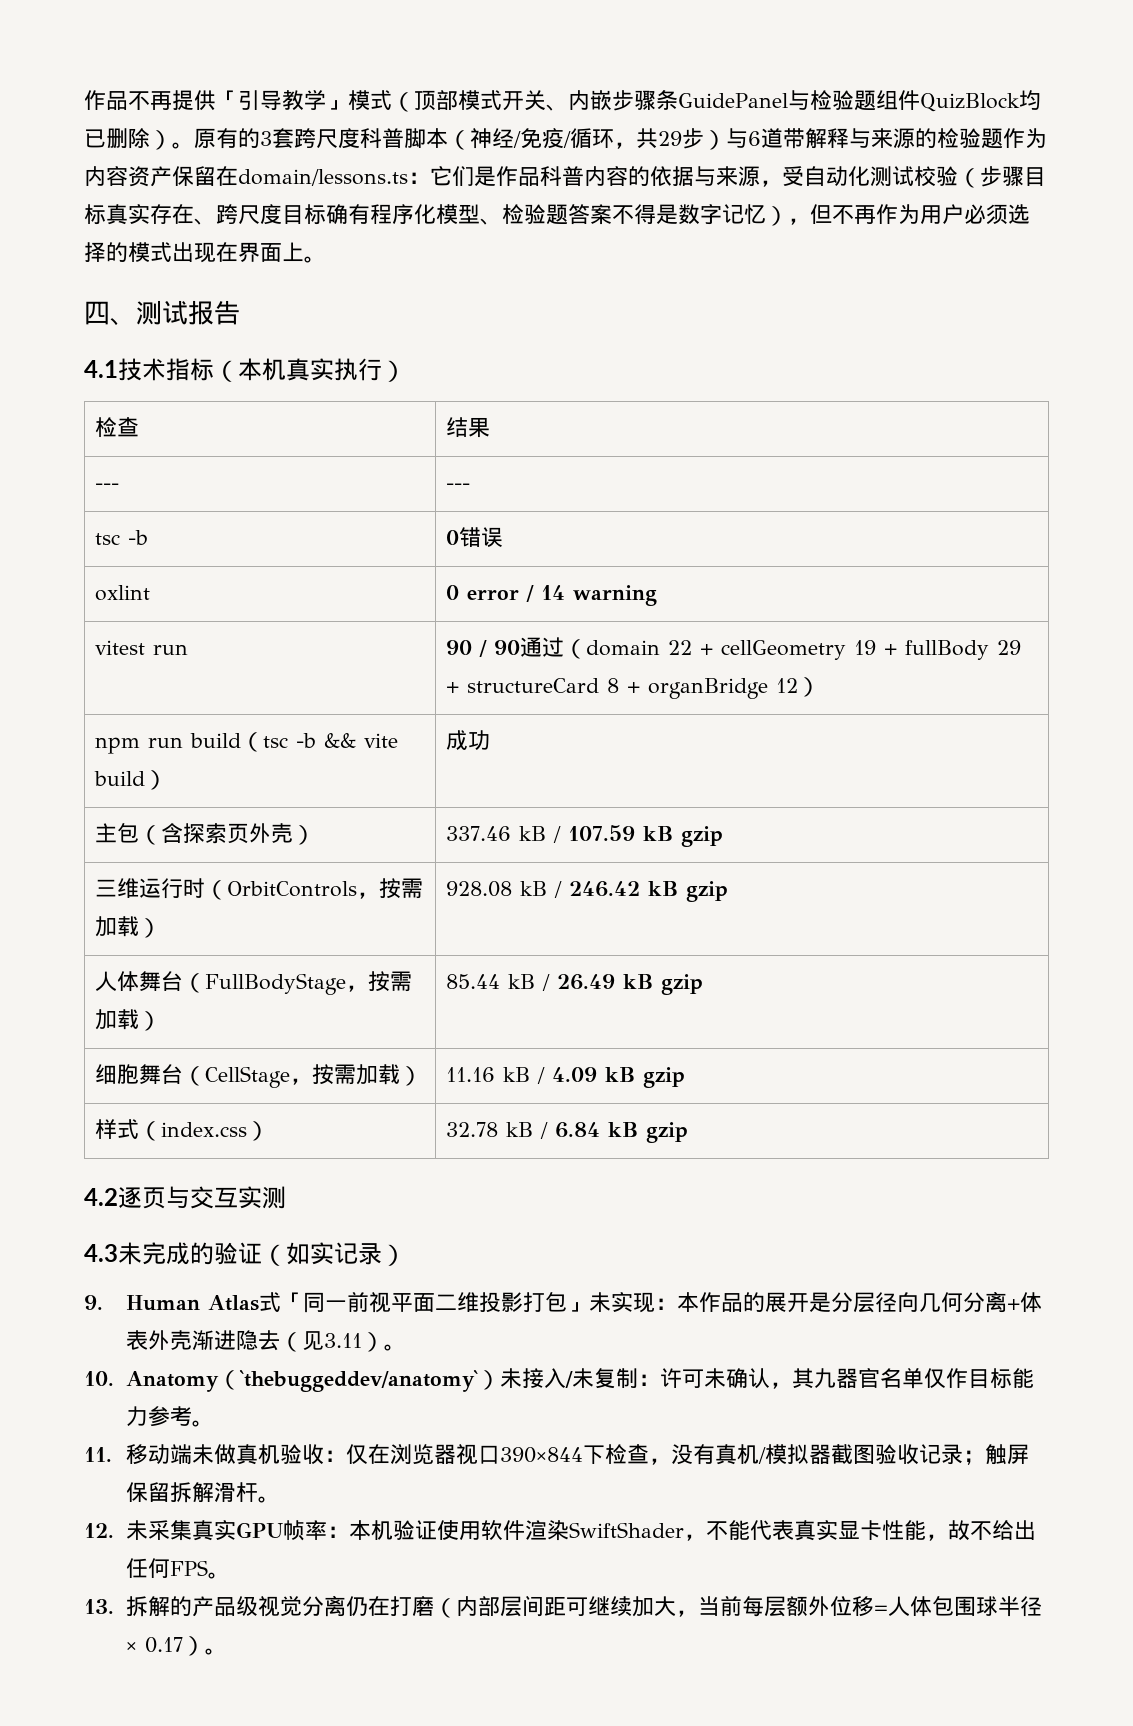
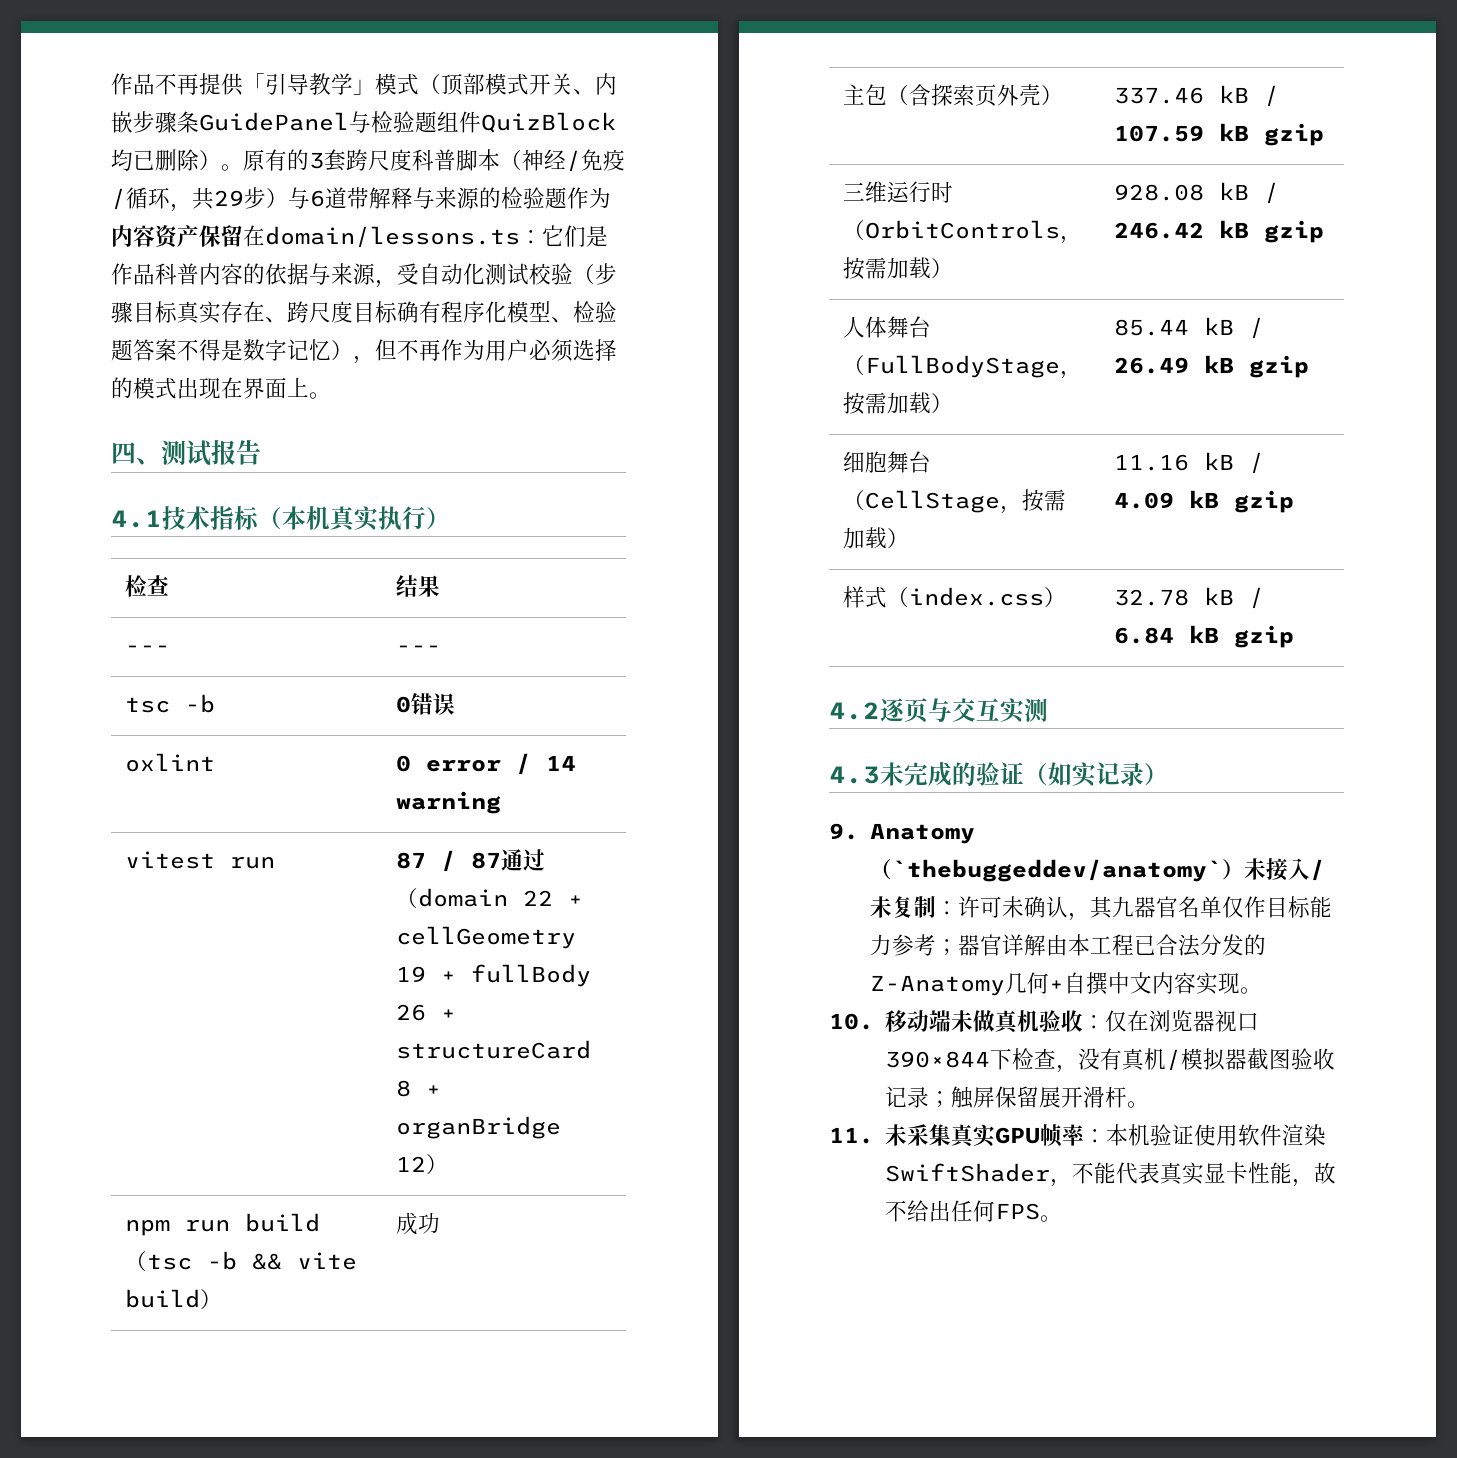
- vitest run | 90 / 90通过（domain 22 + cellGeometry 19 + fullBody 29 + structureCard 8 + organBridge 12）
+ vitest run | 87 / 87通过（domain 22 + cellGeometry 19 + fullBody 26 + structureCard 8 + organBridge 12）
- 9. Human Atlas式「同一前视平面二维投影打包」未实现：本作品的展开是分层径向几何分离+体表外壳渐进隐去（见3.11）。
- 10. Anatomy（`thebuggeddev/anatomy`）未接入/未复制：许可未确认，其九器官名单仅作目标能力参考。
- 11.移动端未做真机验收：仅在浏览器视口390×844下检查，没有真机/模拟器截图验收记录；触屏保留拆解滑杆。
+ 9. Anatomy（`thebuggeddev/anatomy`）未接入/未复制：许可未确认，其九器官名单仅作目标能力参考；器官详解由本工程已合法分发的Z-Anatomy几何+自撰中文内容实现。
+ 10.移动端未做真机验收：仅在浏览器视口390×844下检查，没有真机/模拟器截图验收记录；触屏保留展开滑杆。
- 12.未采集真实GPU帧率：本机验证使用软件渲染SwiftShader，不能代表真实显卡性能，故不给出任何FPS。
+ 11.未采集真实GPU帧率：本机验证使用软件渲染SwiftShader，不能代表真实显卡性能，故不给出任何FPS。
- 13.拆解的产品级视觉分离仍在打磨（内部层间距可继续加大，当前每层额外位移=人体包围球半径× 0.17）。

